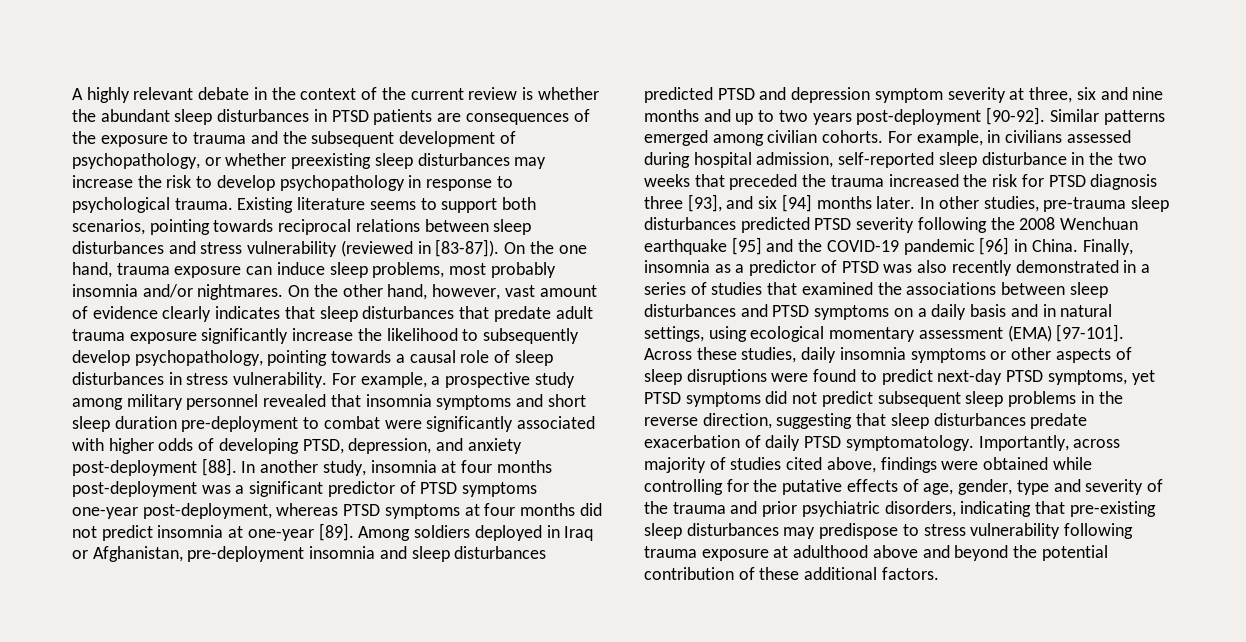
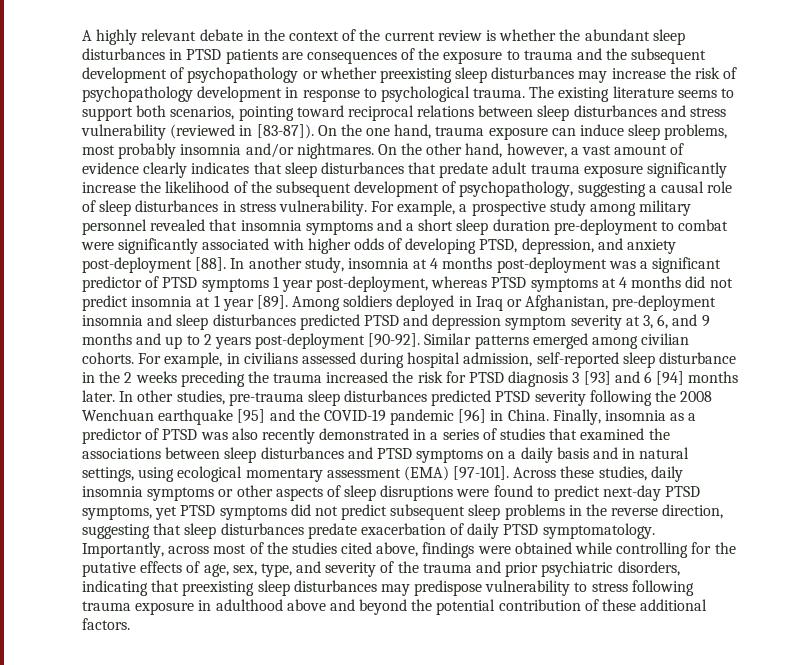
- A highly relevant debate in the context of the current review is whether the abundant sleep disturbances in PTSD patients are consequences of the exposure to trauma and the subsequent development of psychopathology, or whether preexisting sleep disturbances may increase the risk to develop psychopathology in response to psychological trauma.
+ A highly relevant debate in the context of the current review is whether the abundant sleep disturbances in PTSD patients are consequences of the exposure to trauma and the subsequent development of psychopathology or whether preexisting sleep disturbances may increase the risk of psychopathology development in response to psychological trauma.
- Existing literature seems to support both scenarios, pointing towards reciprocal relations between sleep disturbances and stress vulnerability (reviewed in [83-87]).
+ The existing literature seems to support both scenarios, pointing toward reciprocal relations between sleep disturbances and stress vulnerability (reviewed in [83-87]).
- On the other hand, however, vast amount of evidence clearly indicates that sleep disturbances that predate adult trauma exposure significantly increase the likelihood to subsequently develop psychopathology, pointing towards a causal role of sleep disturbances in stress vulnerability.
+ On the other hand, however, a vast amount of evidence clearly indicates that sleep disturbances that predate adult trauma exposure significantly increase the likelihood of the subsequent development of psychopathology, suggesting a causal role of sleep disturbances in stress vulnerability.
- For example, a prospective study among military personnel revealed that insomnia symptoms and short sleep duration pre-deployment to combat were significantly associated with higher odds of developing PTSD, depression, and anxiety post-deployment [88].
+ For example, a prospective study among military personnel revealed that insomnia symptoms and a short sleep duration pre-deployment to combat were significantly associated with higher odds of developing PTSD, depression, and anxiety post-deployment [88].
- In another study, insomnia at four months post-deployment was a significant predictor of PTSD symptoms one-year post-deployment, whereas PTSD symptoms at four months did not predict insomnia at one-year [89].
+ In another study, insomnia at 4 months post-deployment was a significant predictor of PTSD symptoms 1 year post-deployment, whereas PTSD symptoms at 4 months did not predict insomnia at 1 year [89].
- Among soldiers deployed in Iraq or Afghanistan, pre-deployment insomnia and sleep disturbances predicted PTSD and depression symptom severity at three, six and nine months and up to two years post-deployment [90-92].
+ Among soldiers deployed in Iraq or Afghanistan, pre-deployment insomnia and sleep disturbances predicted PTSD and depression symptom severity at 3, 6, and 9 months and up to 2 years post-deployment [90-92].
- For example, in civilians assessed during hospital admission, self-reported sleep disturbance in the two weeks that preceded the trauma increased the risk for PTSD diagnosis three [93], and six [94] months later.
+ For example, in civilians assessed during hospital admission, self-reported sleep disturbance in the 2 weeks preceding the trauma increased the risk for PTSD diagnosis 3 [93] and 6 [94] months later.
- Importantly, across majority of studies cited above, findings were obtained while controlling for the putative effects of age, gender, type and severity of the trauma and prior psychiatric disorders, indicating that pre-existing sleep disturbances may predispose to stress vulnerability following trauma exposure at adulthood above and beyond the potential contribution of these additional factors.
+ Importantly, across most of the studies cited above, findings were obtained while controlling for the putative effects of age, sex, type, and severity of the trauma and prior psychiatric disorders, indicating that preexisting sleep disturbances may predispose vulnerability to stress following trauma exposure in adulthood above and beyond the potential contribution of these additional factors.

